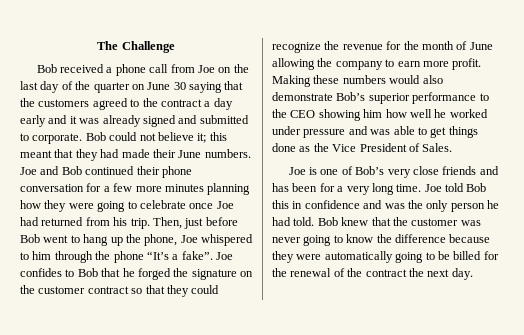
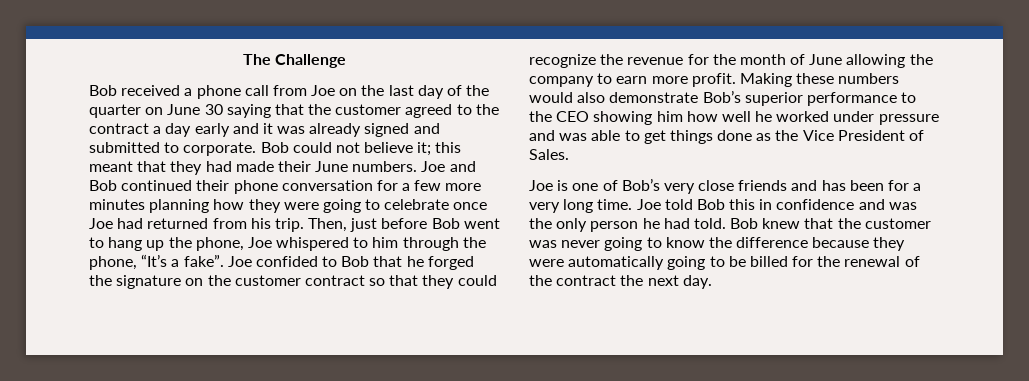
- Bob received a phone call from Joe on the last day of the quarter on June 30 saying that the customers agreed to the contract a day early and it was already signed and submitted to corporate.
+ Bob received a phone call from Joe on the last day of the quarter on June 30 saying that the customer agreed to the contract a day early and it was already signed and submitted to corporate.
- Then, just before Bob went to hang up the phone, Joe whispered to him through the phone “It’s a fake”.
+ Then, just before Bob went to hang up the phone, Joe whispered to him through the phone, “It’s a fake”.
- Joe confides to Bob that he forged the signature on the customer contract so that they could recognize the revenue for the month of June allowing the company to earn more profit.
+ Joe confided to Bob that he forged the signature on the customer contract so that they could recognize the revenue for the month of June allowing the company to earn more profit.

